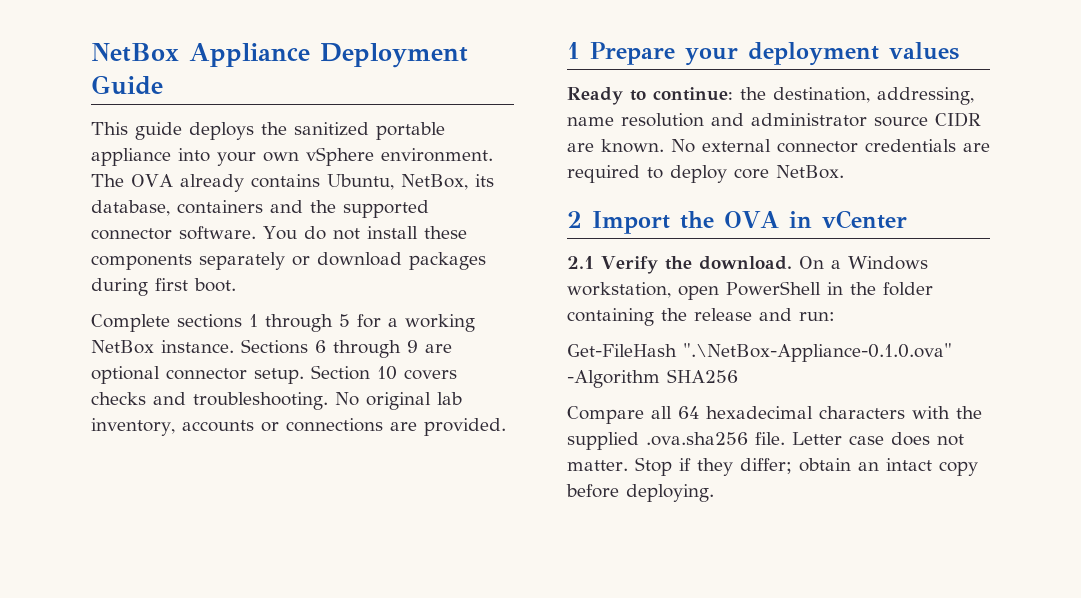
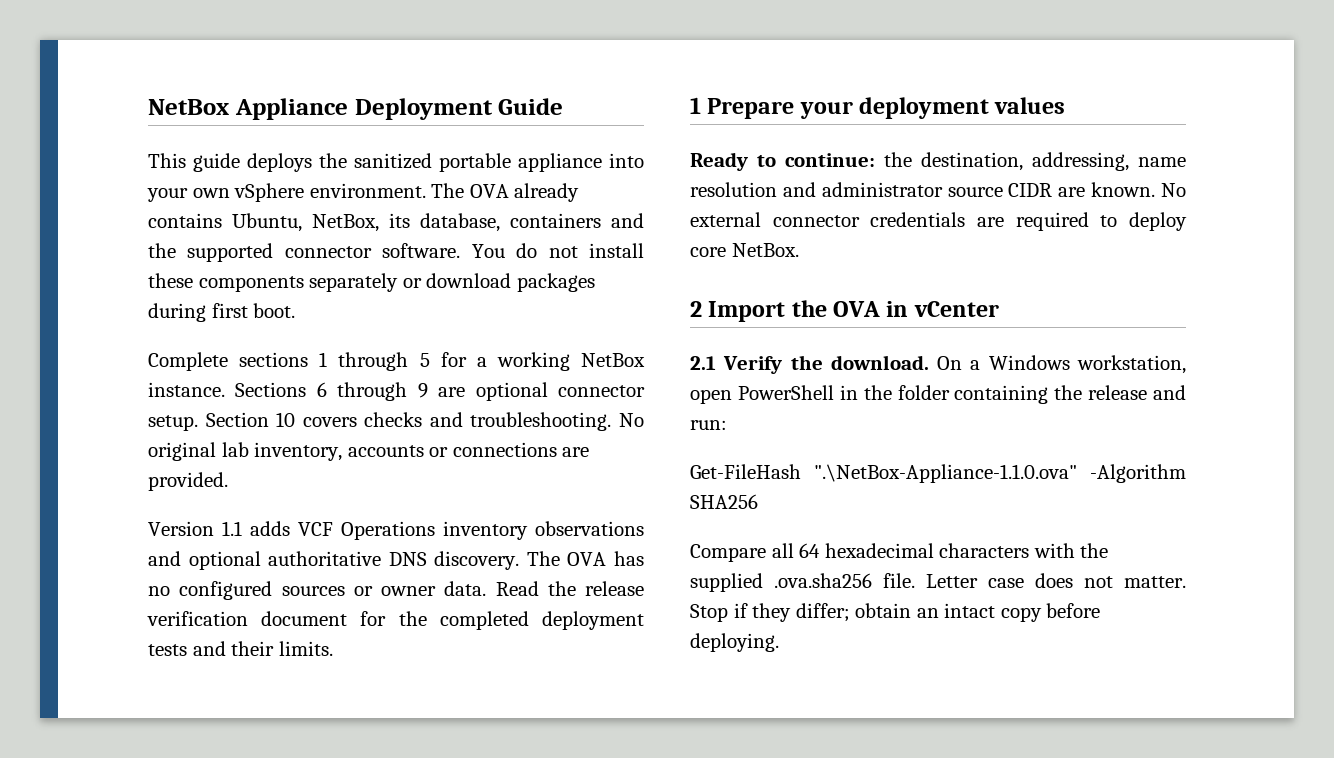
+ Version 1.1 adds VCF Operations inventory observations and optional authoritative DNS discovery. The OVA has no configured sources or owner data. Read the release verification document for the completed deployment tests and their limits.
- Get-FileHash ".\NetBox-Appliance-0.1.0.ova" -Algorithm SHA256
+ Get-FileHash ".\NetBox-Appliance-1.1.0.ova" -Algorithm SHA256

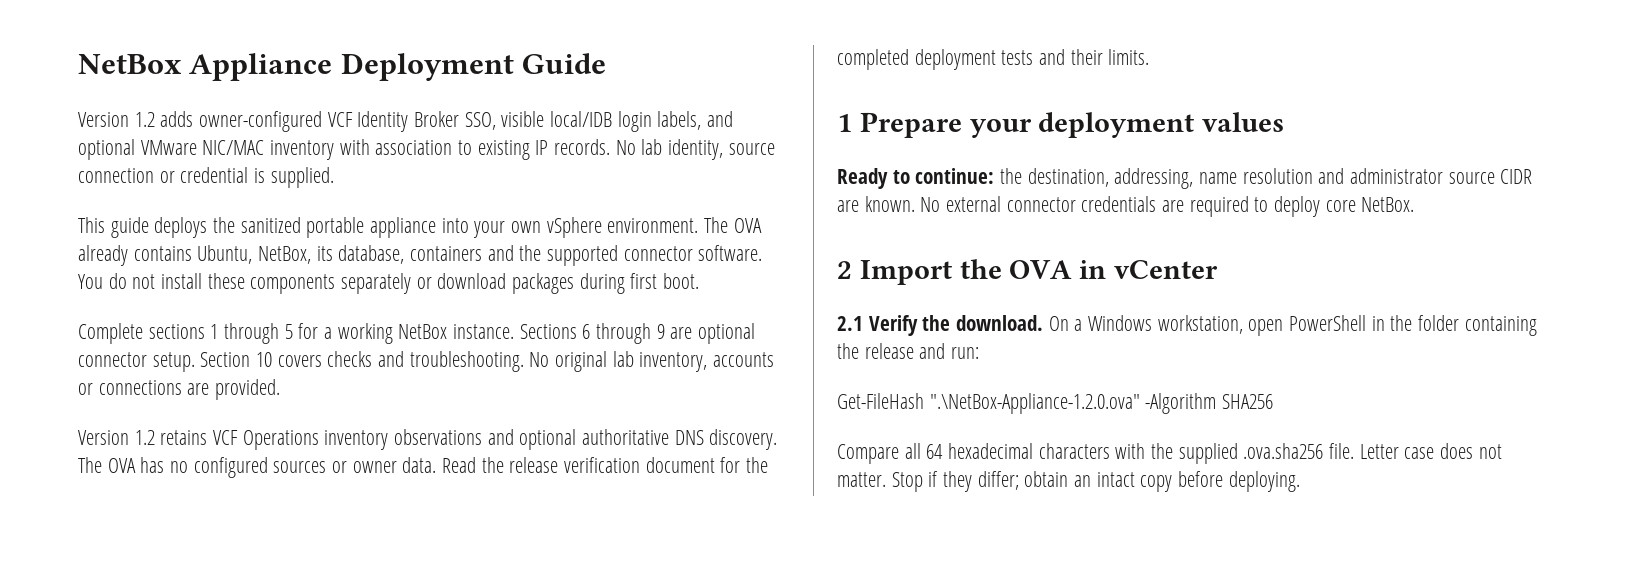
+ Version 1.2 adds owner-configured VCF Identity Broker SSO, visible local/IDB login labels, and optional VMware NIC/MAC inventory with association to existing IP records. No lab identity, source connection or credential is supplied.
- Version 1.1 adds VCF Operations inventory observations and optional authoritative DNS discovery.
+ Version 1.2 retains VCF Operations inventory observations and optional authoritative DNS discovery.
- Get-FileHash ".\NetBox-Appliance-1.1.0.ova" -Algorithm SHA256
+ Get-FileHash ".\NetBox-Appliance-1.2.0.ova" -Algorithm SHA256

